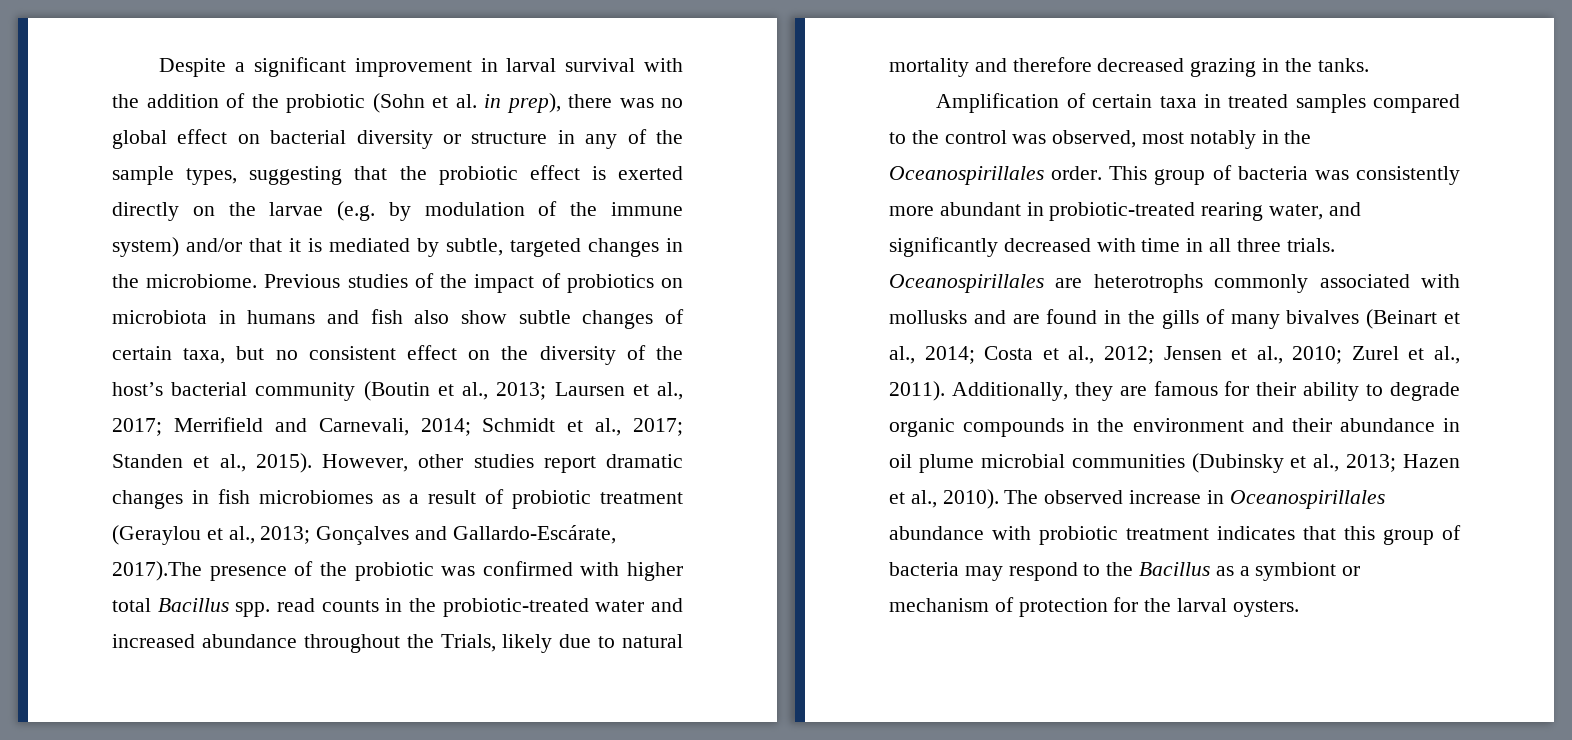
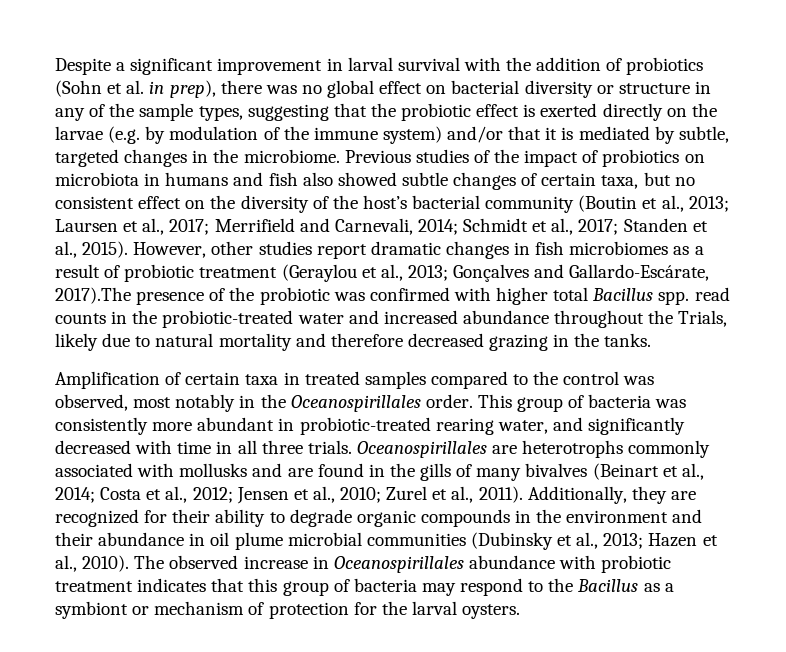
- Despite a significant improvement in larval survival with the addition of the probiotic (Sohn et al. in prep), there was no global effect on bacterial diversity or structure in any of the sample types, suggesting that the probiotic effect is exerted directly on the larvae (e.g. by modulation of the immune system) and/or that it is mediated by subtle, targeted changes in the microbiome.
+ Despite a significant improvement in larval survival with the addition of probiotics (Sohn et al. in prep), there was no global effect on bacterial diversity or structure in any of the sample types, suggesting that the probiotic effect is exerted directly on the larvae (e.g. by modulation of the immune system) and/or that it is mediated by subtle, targeted changes in the microbiome.
- Previous studies of the impact of probiotics on microbiota in humans and fish also show subtle changes of certain taxa, but no consistent effect on the diversity of the host’s bacterial community (Boutin et al., 2013; Laursen et al., 2017; Merrifield and Carnevali, 2014; Schmidt et al., 2017; Standen et al., 2015).
+ Previous studies of the impact of probiotics on microbiota in humans and fish also showed subtle changes of certain taxa, but no consistent effect on the diversity of the host’s bacterial community (Boutin et al., 2013; Laursen et al., 2017; Merrifield and Carnevali, 2014; Schmidt et al., 2017; Standen et al., 2015).
- Additionally, they are famous for their ability to degrade organic compounds in the environment and their abundance in oil plume microbial communities (Dubinsky et al., 2013; Hazen et al., 2010).
+ Additionally, they are recognized for their ability to degrade organic compounds in the environment and their abundance in oil plume microbial communities (Dubinsky et al., 2013; Hazen et al., 2010).

